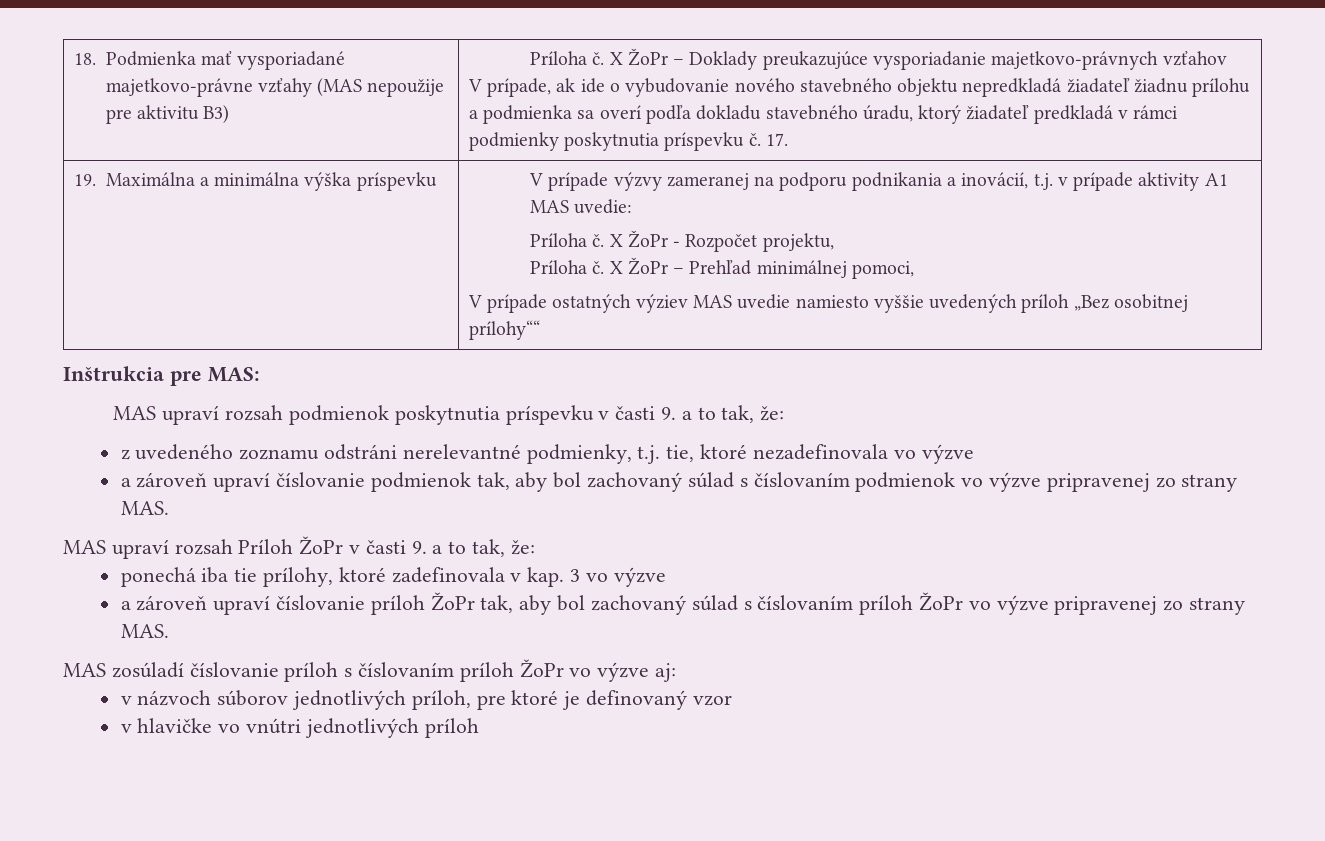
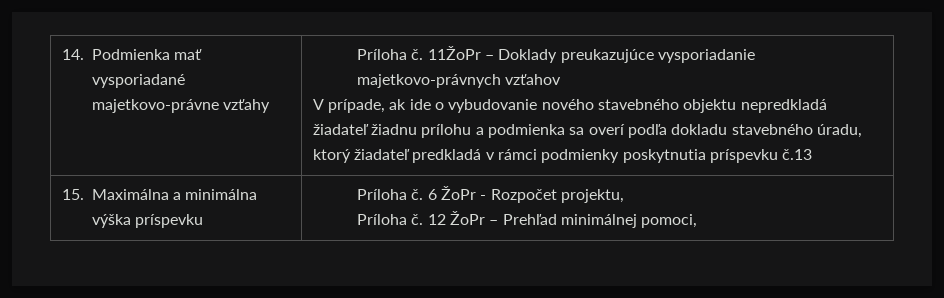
- 18. Podmienka mať vysporiadané majetkovo-právne vzťahy (MAS nepoužije pre aktivitu B3) | Príloha č. X ŽoPr – Doklady preukazujúce vysporiadanie majetkovo-právnych vzťahov
+ 14. Podmienka mať vysporiadané majetkovo-právne vzťahy | Príloha č. 11ŽoPr – Doklady preukazujúce vysporiadanie majetkovo-právnych vzťahov
- V prípade, ak ide o vybudovanie nového stavebného objektu nepredkladá žiadateľ žiadnu prílohu a podmienka sa overí podľa dokladu stavebného úradu, ktorý žiadateľ predkladá v rámci podmienky poskytnutia príspevku č. 17.
- 19. Maximálna a minimálna výška príspevku | V prípade výzvy zameranej na podporu podnikania a inovácií, t.j. v prípade aktivity A1 MAS uvedie:
- Príloha č. X ŽoPr - Rozpočet projektu,
- Príloha č. X ŽoPr – Prehľad minimálnej pomoci,
+ V prípade, ak ide o vybudovanie nového stavebného objektu nepredkladá žiadateľ žiadnu prílohu a podmienka sa overí podľa dokladu stavebného úradu, ktorý žiadateľ predkladá v rámci podmienky poskytnutia príspevku č.13
+ 15. Maximálna a minimálna výška príspevku | Príloha č. 6 ŽoPr - Rozpočet projektu,
+ Príloha č. 12 ŽoPr – Prehľad minimálnej pomoci,
- V prípade ostatných výziev MAS uvedie namiesto vyššie uvedených príloh „Bez osobitnej prílohy““
- Inštrukcia pre MAS:
- MAS upraví rozsah podmienok poskytnutia príspevku v časti 9. a to tak, že:
- z uvedeného zoznamu odstráni nerelevantné podmienky, t.j. tie, ktoré nezadefinovala vo výzve
- a zároveň upraví číslovanie podmienok tak, aby bol zachovaný súlad s číslovaním podmienok vo výzve pripravenej zo strany MAS.
- MAS upraví rozsah Príloh ŽoPr v časti 9. a to tak, že:
- ponechá iba tie prílohy, ktoré zadefinovala v kap. 3 vo výzve
- a zároveň upraví číslovanie príloh ŽoPr tak, aby bol zachovaný súlad s číslovaním príloh ŽoPr vo výzve pripravenej zo strany MAS.
- MAS zosúladí číslovanie príloh s číslovaním príloh ŽoPr vo výzve aj:
- v názvoch súborov jednotlivých príloh, pre ktoré je definovaný vzor
- v hlavičke vo vnútri jednotlivých príloh

